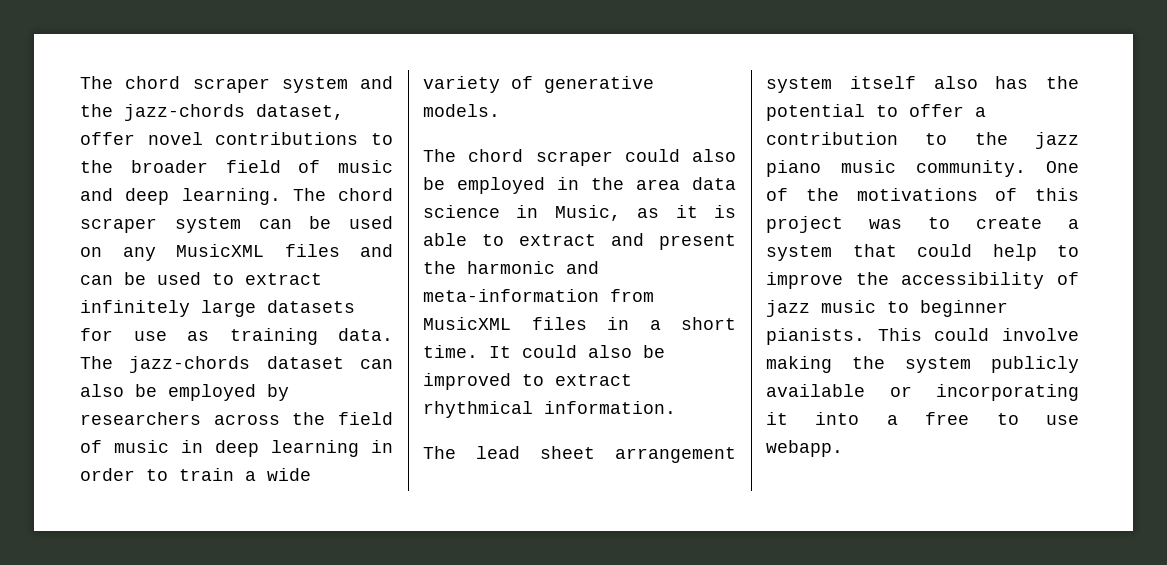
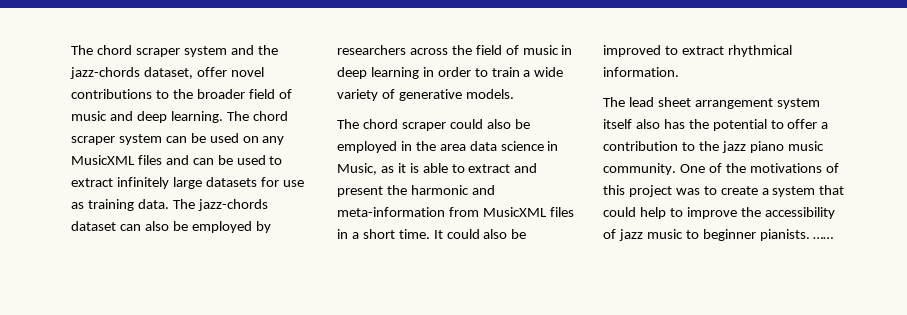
- This could involve making the system publicly available or incorporating it into a free to use webapp.
+ ……

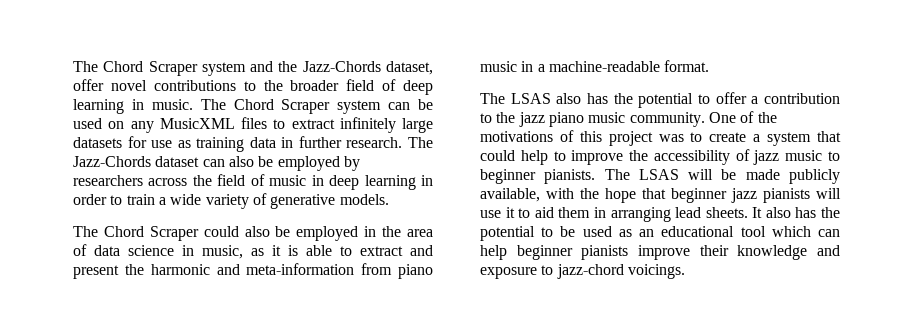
- The chord scraper system and the jazz-chords dataset, offer novel contributions to the broader field of music and deep learning. The chord scraper system can be used on any MusicXML files and can be used to extract infinitely large datasets for use as training data. The jazz-chords dataset can also be employed by researchers across the field of music in deep learning in order to train a wide variety of generative models.
+ The Chord Scraper system and the Jazz-Chords dataset, offer novel contributions to the broader field of deep learning in music. The Chord Scraper system can be used on any MusicXML files to extract infinitely large datasets for use as training data in further research. The Jazz-Chords dataset can also be employed by researchers across the field of music in deep learning in order to train a wide variety of generative models.
- The chord scraper could also be employed in the area data science in Music, as it is able to extract and present the harmonic and meta-information from MusicXML files in a short time. It could also be improved to extract rhythmical information.
- The lead sheet arrangement system itself also has the potential to offer a contribution to the jazz piano music community.
+ The Chord Scraper could also be employed in the area of data science in music, as it is able to extract and present the harmonic and meta-information from piano music in a machine-readable format.
+ The LSAS also has the potential to offer a contribution to the jazz piano music community.
- ……
+ The LSAS will be made publicly available, with the hope that beginner jazz pianists will use it to aid them in arranging lead sheets. It also has the potential to be used as an educational tool which can help beginner pianists improve their knowledge and exposure to jazz-chord voicings.

